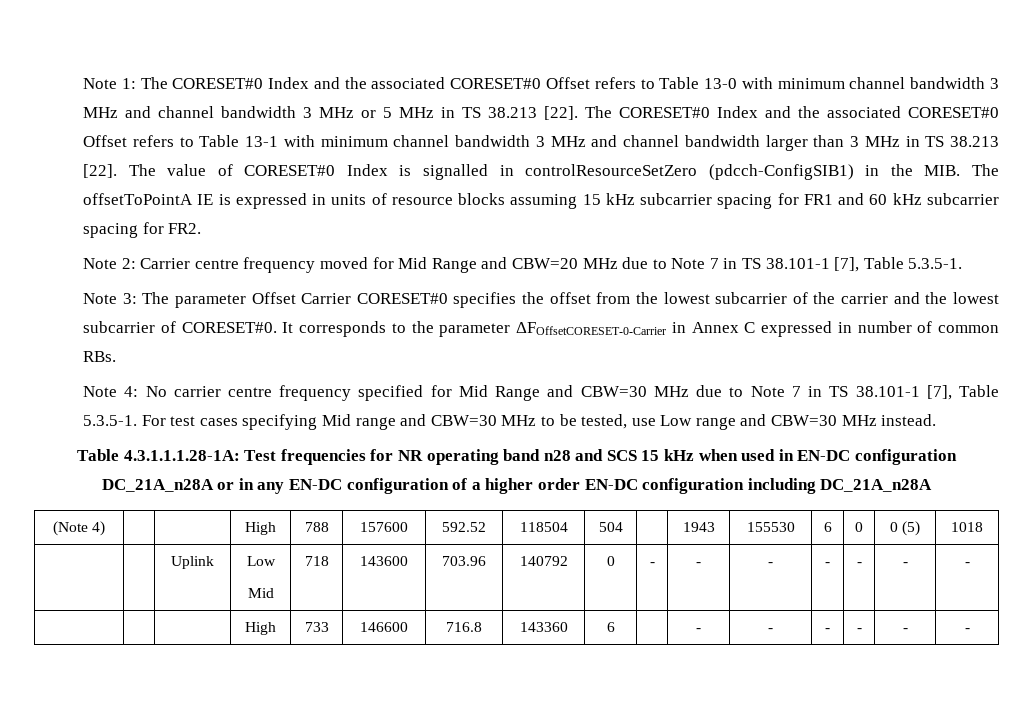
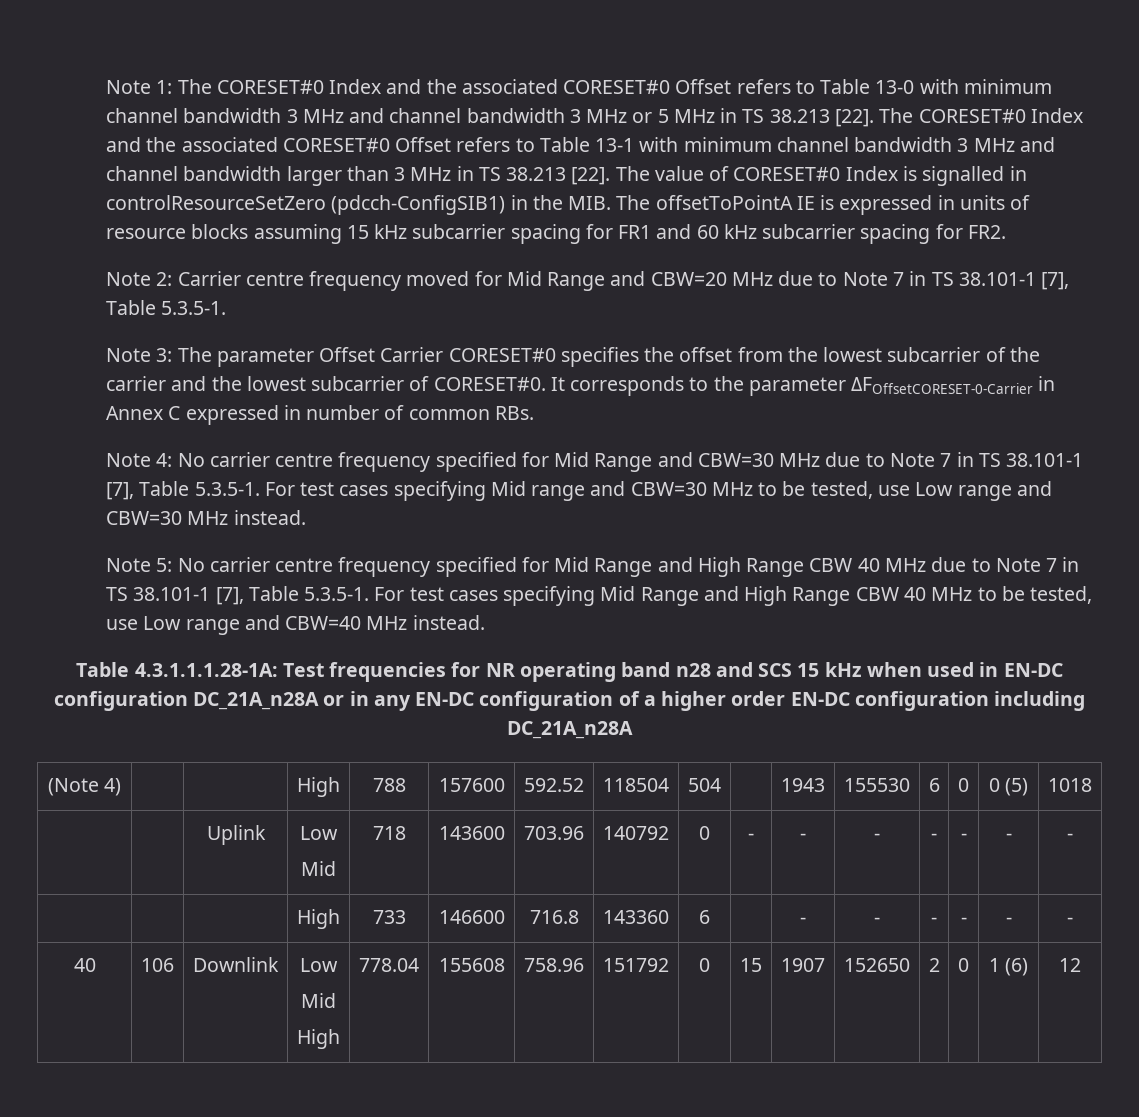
+ Note 5: No carrier centre frequency specified for Mid Range and High Range CBW 40 MHz due to Note 7 in TS 38.101-1 [7], Table 5.3.5-1. For test cases specifying Mid Range and High Range CBW 40 MHz to be tested, use Low range and CBW=40 MHz instead.
+ 40 | 106 | Downlink | Low
+ Mid
+ High | 778.04 | 155608 | 758.96 | 151792 | 0 | 15 | 1907 | 152650 | 2 | 0 | 1 (6) | 12

